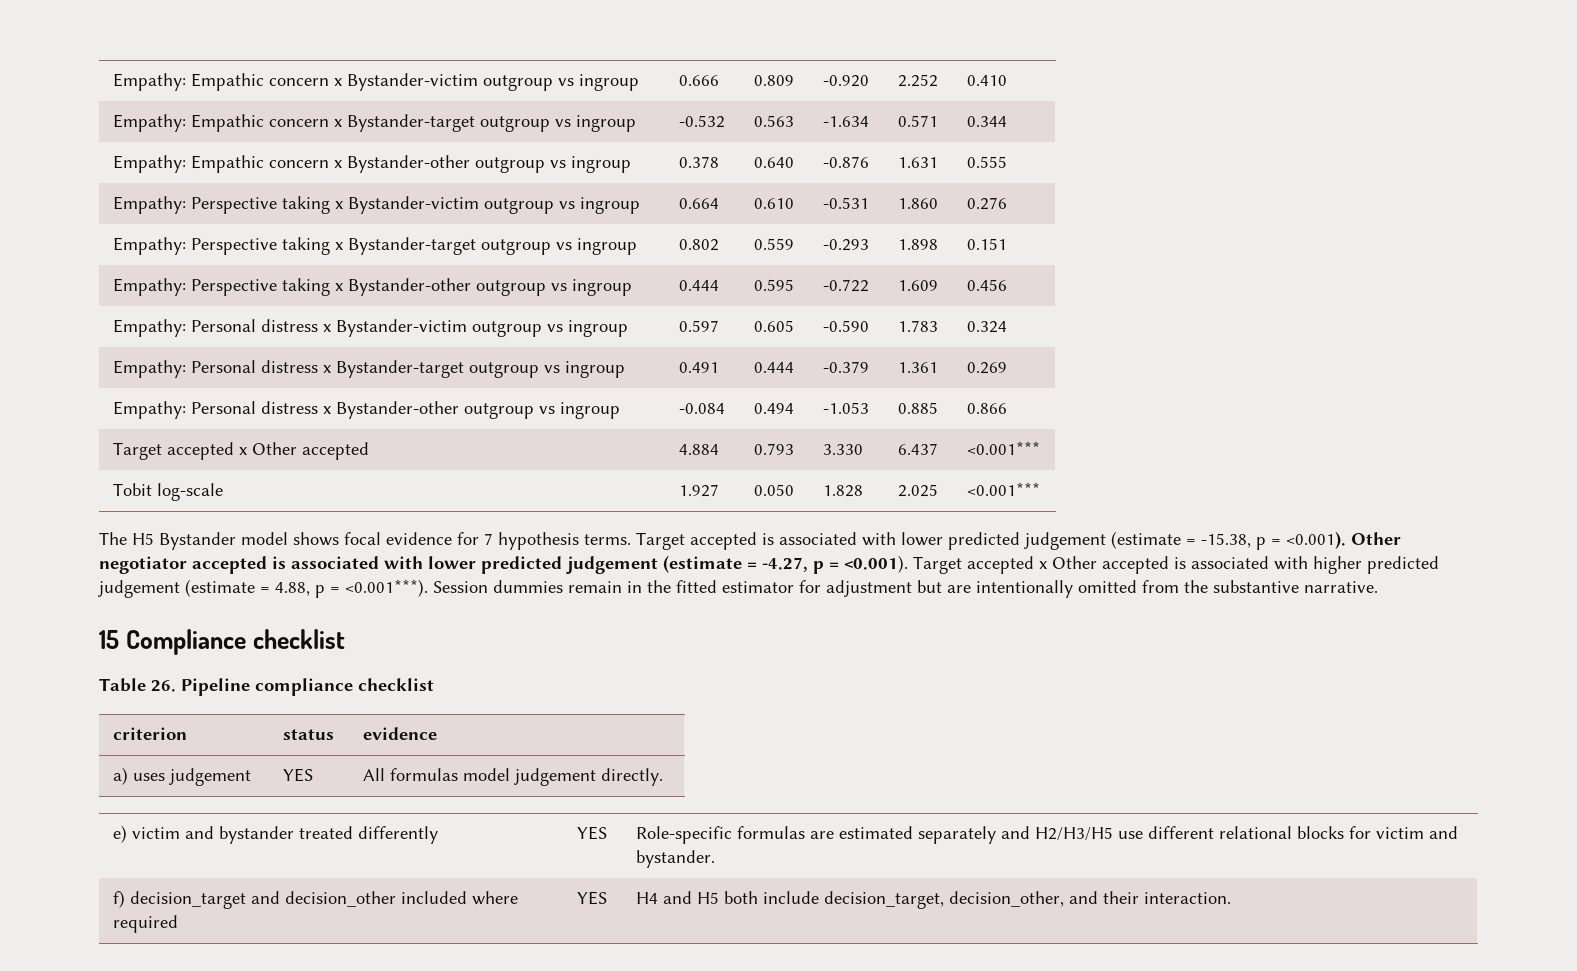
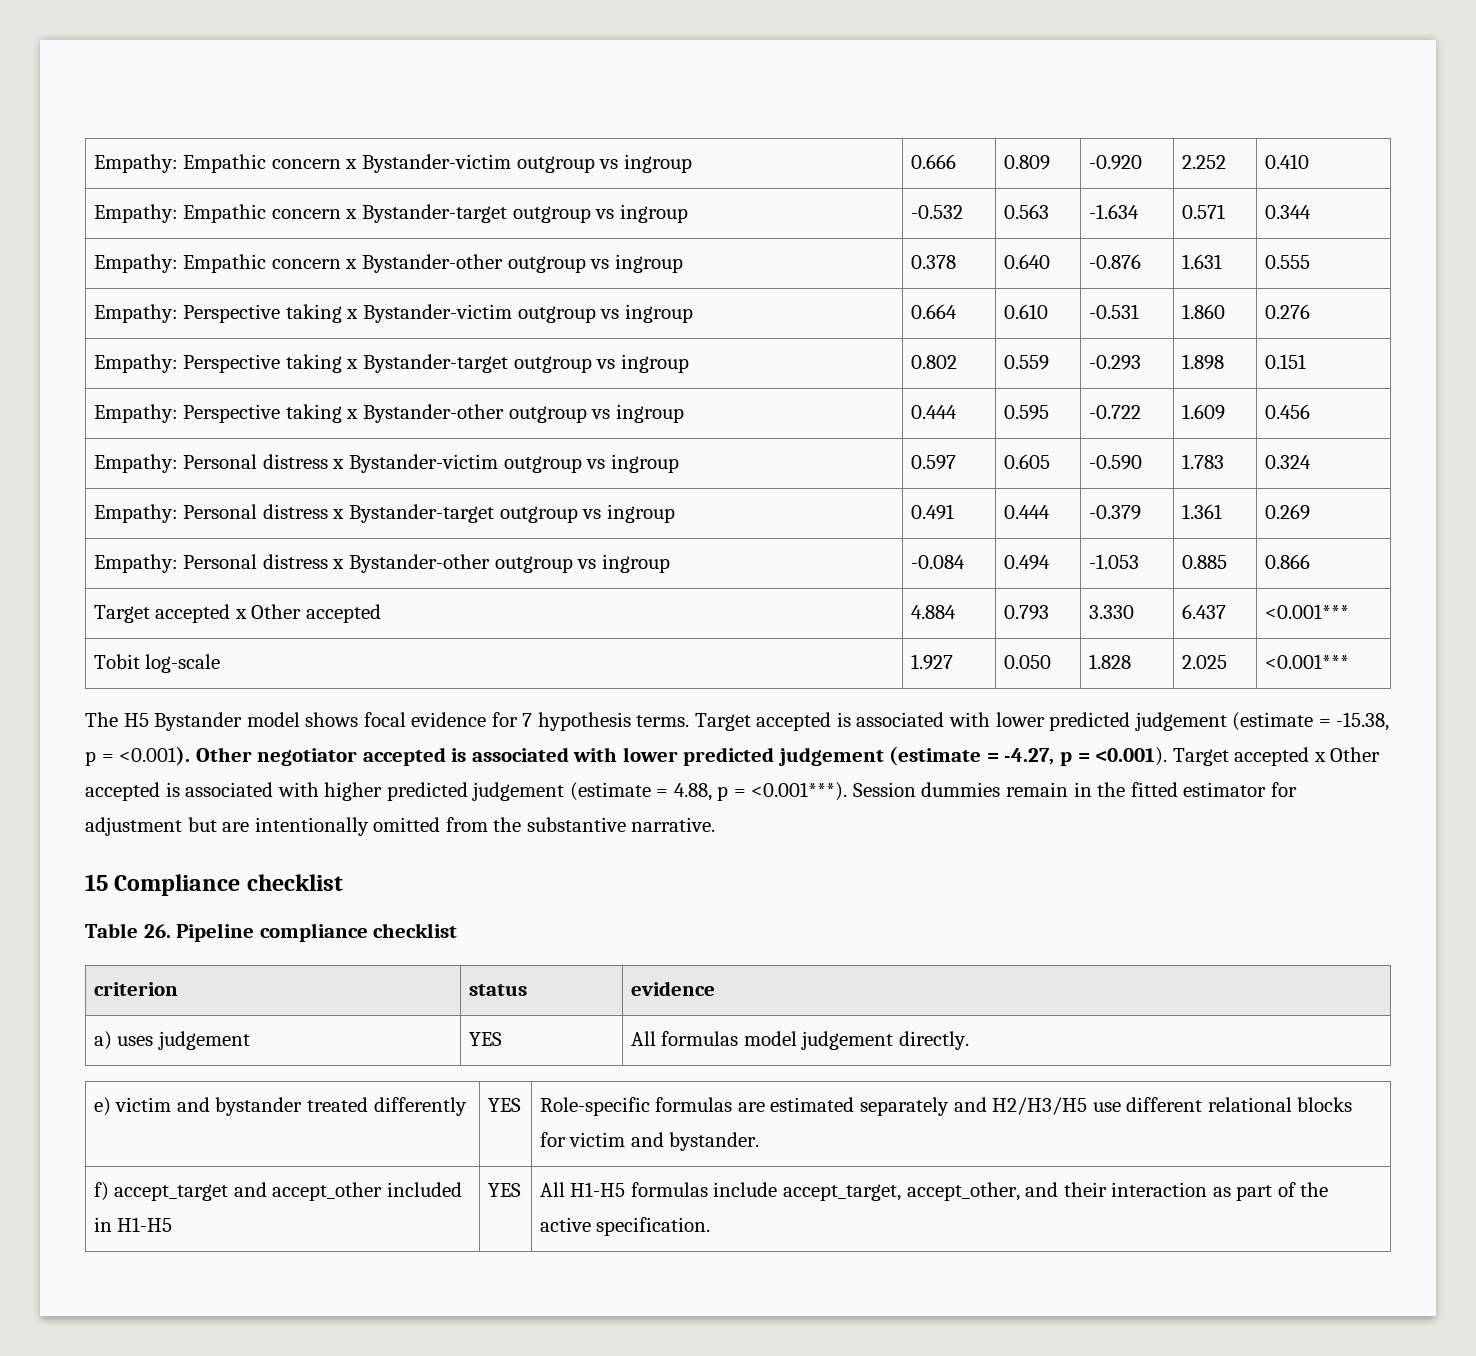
- f) decision_target and decision_other included where required | YES | H4 and H5 both include decision_target, decision_other, and their interaction.
+ f) accept_target and accept_other included in H1-H5 | YES | All H1-H5 formulas include accept_target, accept_other, and their interaction as part of the active specification.

